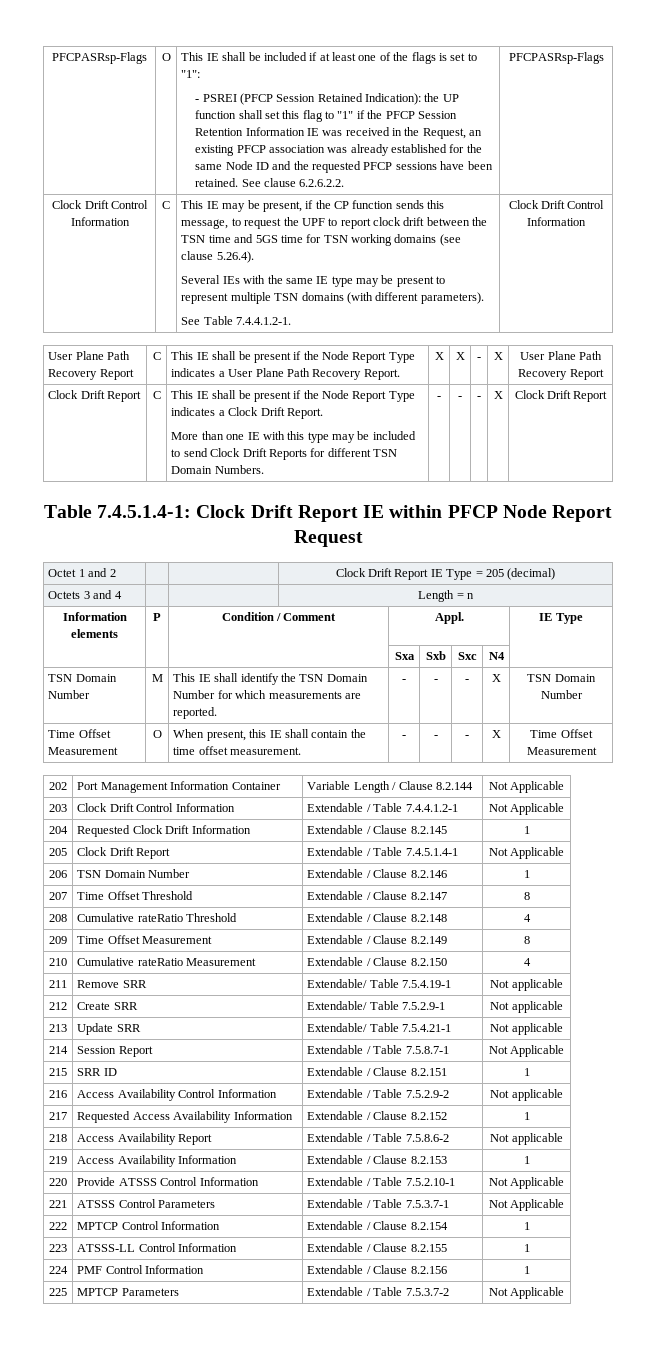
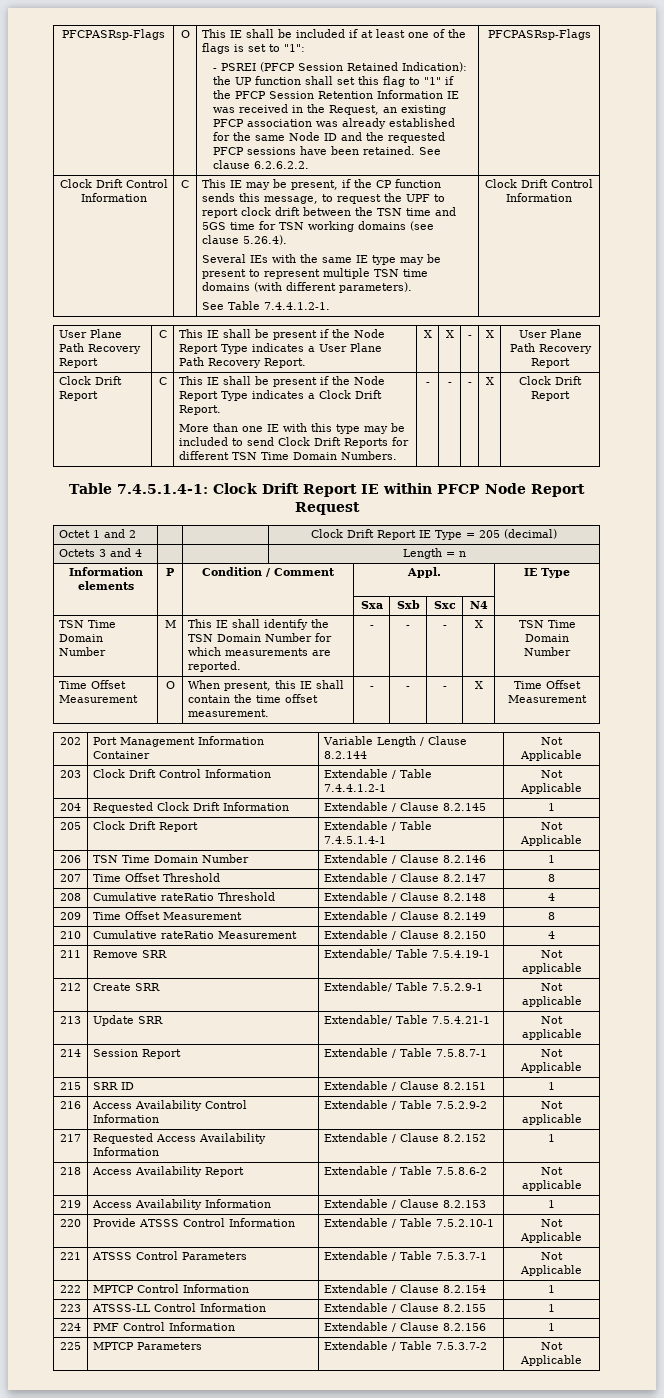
- Several IEs with the same IE type may be present to represent multiple TSN domains (with different parameters).
+ Several IEs with the same IE type may be present to represent multiple TSN time domains (with different parameters).
- More than one IE with this type may be included to send Clock Drift Reports for different TSN Domain Numbers.
+ More than one IE with this type may be included to send Clock Drift Reports for different TSN Time Domain Numbers.
- TSN Domain Number | M | This IE shall identify the TSN Domain Number for which measurements are reported. | - | - | - | X | TSN Domain Number
+ TSN Time Domain Number | M | This IE shall identify the TSN Domain Number for which measurements are reported. | - | - | - | X | TSN Time Domain Number
- 206 | TSN Domain Number | Extendable / Clause 8.2.146 | 1
+ 206 | TSN Time Domain Number | Extendable / Clause 8.2.146 | 1

